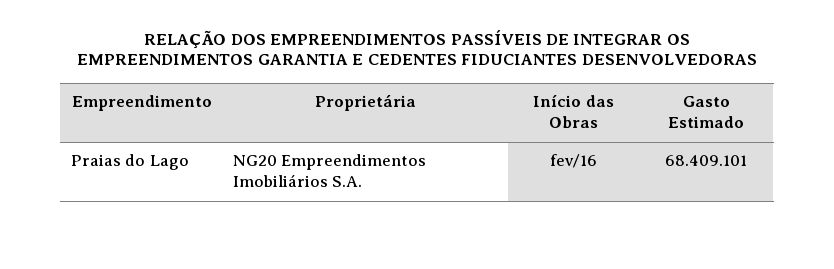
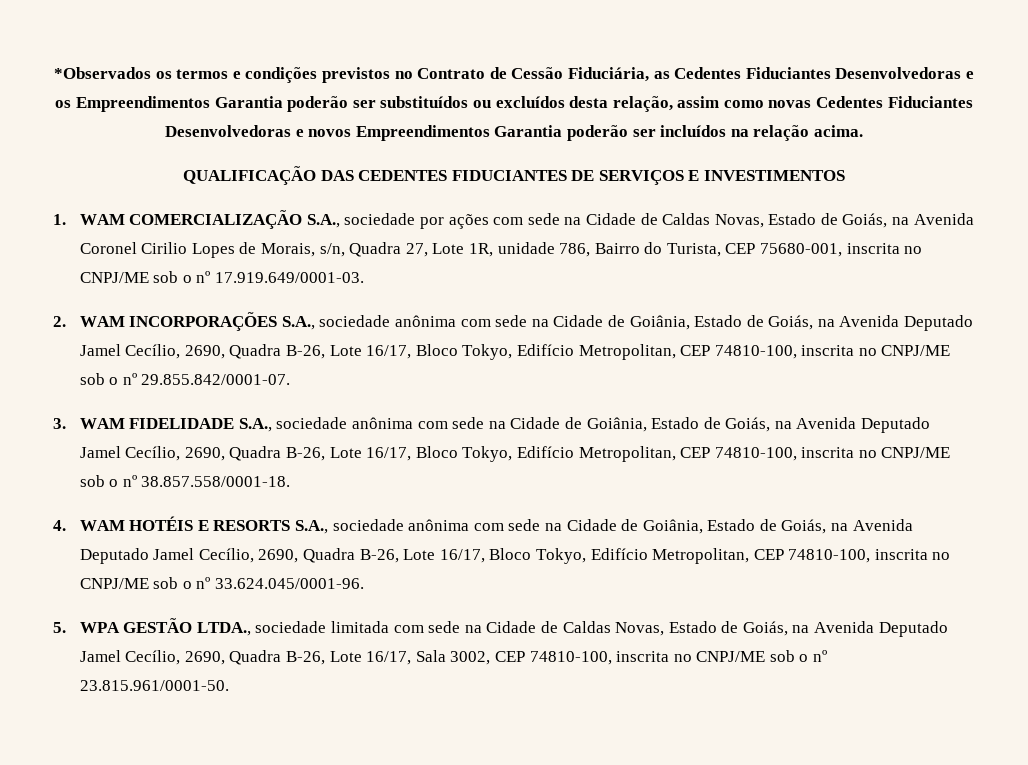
- RELAÇÃO DOS EMPREENDIMENTOS PASSÍVEIS DE INTEGRAR OS EMPREENDIMENTOS GARANTIA E CEDENTES FIDUCIANTES DESENVOLVEDORAS
- Empreendimento | Proprietária | Início das Obras | Gasto Estimado
- Praias do Lago | NG20 Empreendimentos Imobiliários S.A. | fev/16 | 68.409.101
+ *Observados os termos e condições previstos no Contrato de Cessão Fiduciária, as Cedentes Fiduciantes Desenvolvedoras e os Empreendimentos Garantia poderão ser substituídos ou excluídos desta relação, assim como novas Cedentes Fiduciantes Desenvolvedoras e novos Empreendimentos Garantia poderão ser incluídos na relação acima.
+ QUALIFICAÇÃO DAS CEDENTES FIDUCIANTES DE SERVIÇOS E INVESTIMENTOS
+ 1. WAM COMERCIALIZAÇÃO S.A., sociedade por ações com sede na Cidade de Caldas Novas, Estado de Goiás, na Avenida Coronel Cirilio Lopes de Morais, s/n, Quadra 27, Lote 1R, unidade 786, Bairro do Turista, CEP 75680-001, inscrita no CNPJ/ME sob o nº 17.919.649/0001-03.
+ 2. WAM INCORPORAÇÕES S.A., sociedade anônima com sede na Cidade de Goiânia, Estado de Goiás, na Avenida Deputado Jamel Cecílio, 2690, Quadra B-26, Lote 16/17, Bloco Tokyo, Edifício Metropolitan, CEP 74810-100, inscrita no CNPJ/ME sob o nº 29.855.842/0001-07.
+ 3. WAM FIDELIDADE S.A., sociedade anônima com sede na Cidade de Goiânia, Estado de Goiás, na Avenida Deputado Jamel Cecílio, 2690, Quadra B-26, Lote 16/17, Bloco Tokyo, Edifício Metropolitan, CEP 74810-100, inscrita no CNPJ/ME sob o nº 38.857.558/0001-18.
+ 4. WAM HOTÉIS E RESORTS S.A., sociedade anônima com sede na Cidade de Goiânia, Estado de Goiás, na Avenida Deputado Jamel Cecílio, 2690, Quadra B-26, Lote 16/17, Bloco Tokyo, Edifício Metropolitan, CEP 74810-100, inscrita no CNPJ/ME sob o nº 33.624.045/0001-96.
+ 5. WPA GESTÃO LTDA., sociedade limitada com sede na Cidade de Caldas Novas, Estado de Goiás, na Avenida Deputado Jamel Cecílio, 2690, Quadra B-26, Lote 16/17, Sala 3002, CEP 74810-100, inscrita no CNPJ/ME sob o nº 23.815.961/0001-50.

